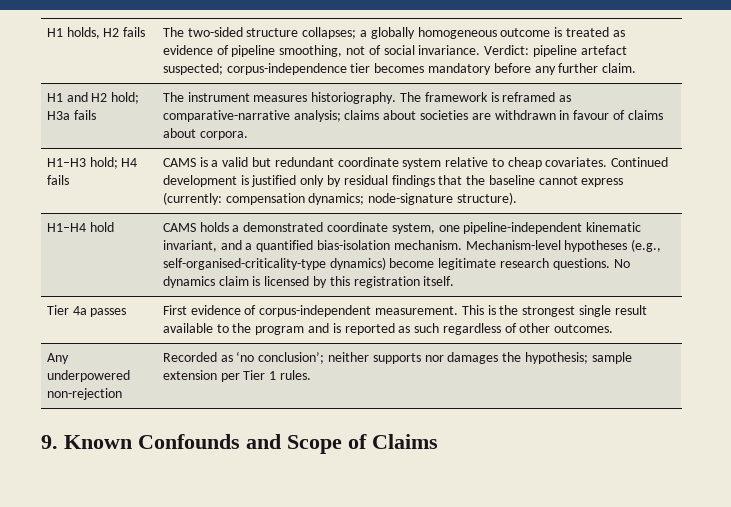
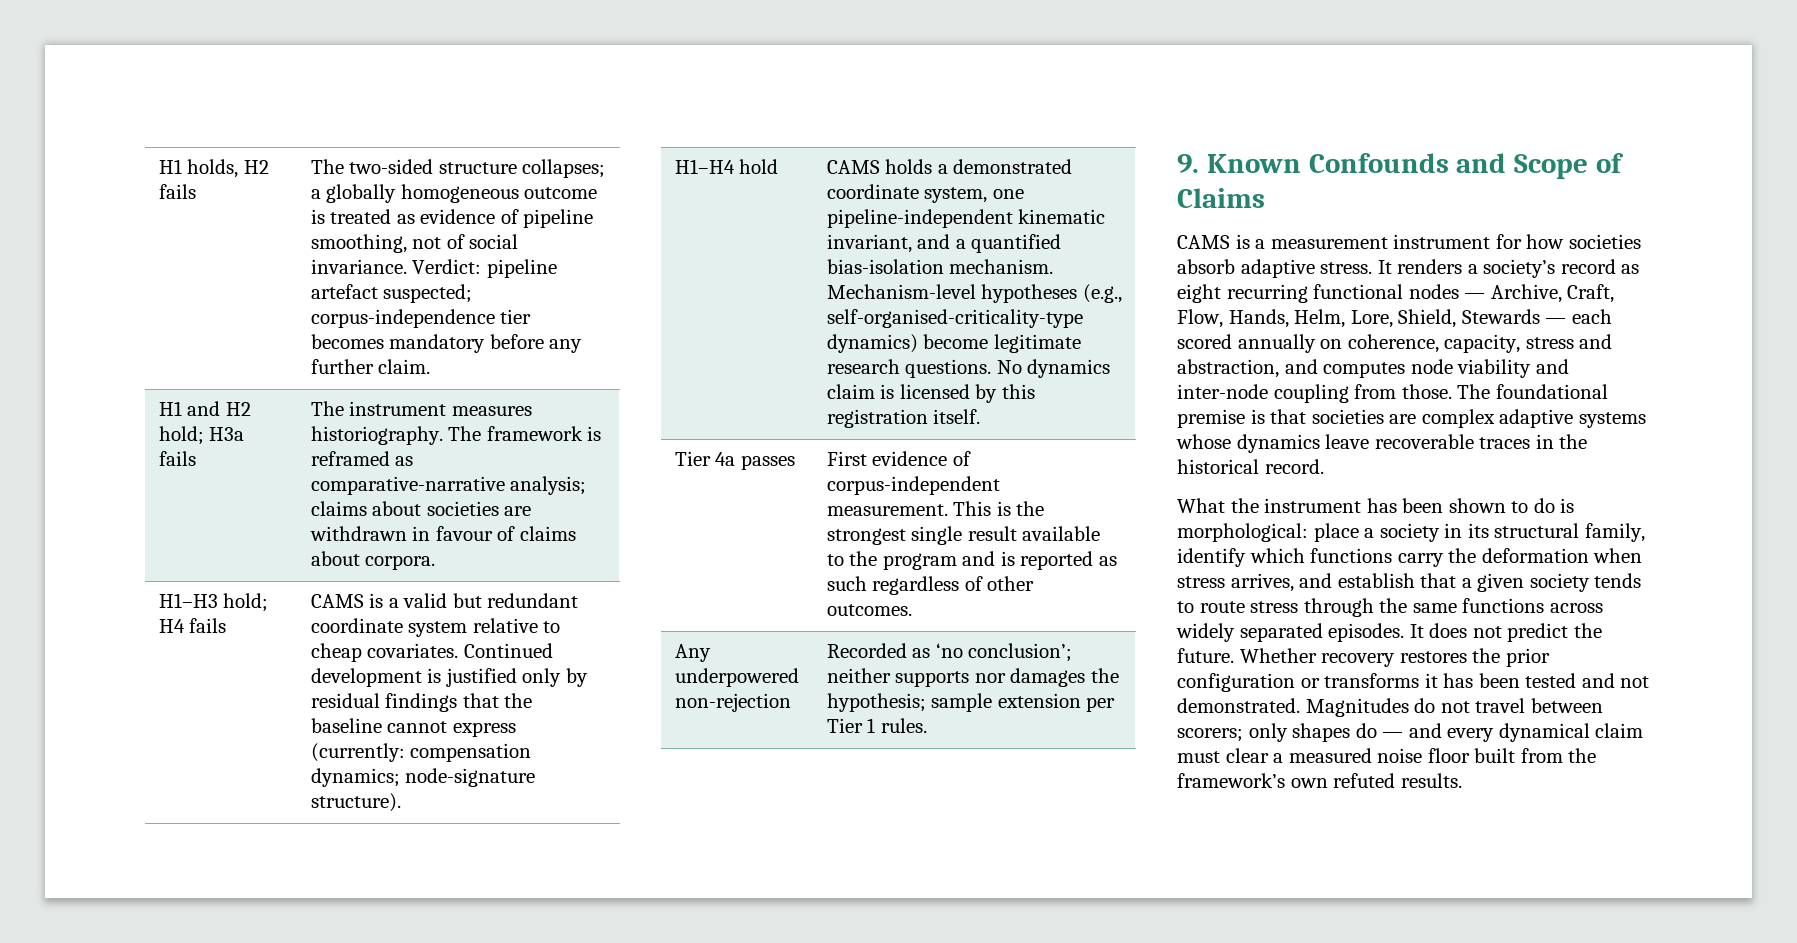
+ CAMS is a measurement instrument for how societies absorb adaptive stress. It renders a society’s record as eight recurring functional nodes — Archive, Craft, Flow, Hands, Helm, Lore, Shield, Stewards — each scored annually on coherence, capacity, stress and abstraction, and computes node viability and inter-node coupling from those. The foundational premise is that societies are complex adaptive systems whose dynamics leave recoverable traces in the historical record.
+ What the instrument has been shown to do is morphological: place a society in its structural family, identify which functions carry the deformation when stress arrives, and establish that a given society tends to route stress through the same functions across widely separated episodes. It does not predict the future. Whether recovery restores the prior configuration or transforms it has been tested and not demonstrated. Magnitudes do not travel between scorers; only shapes do — and every dynamical claim must clear a measured noise floor built from the framework’s own refuted results.

